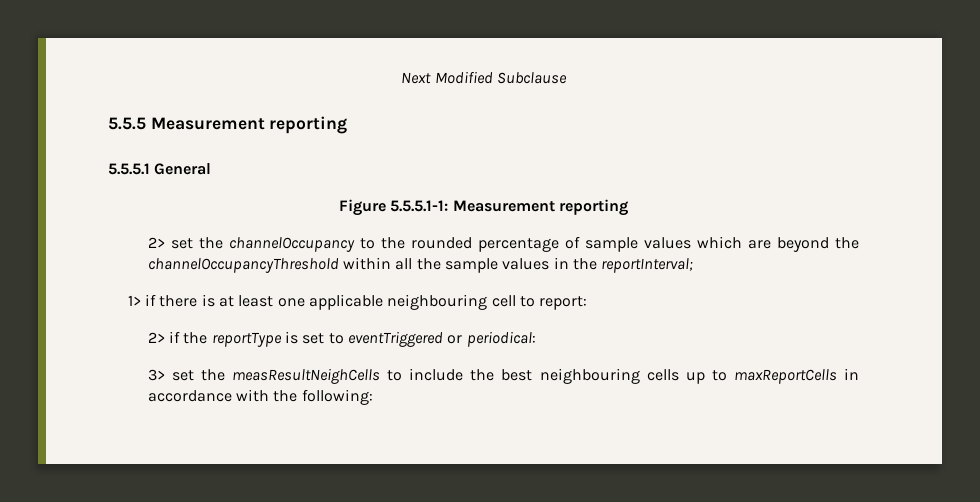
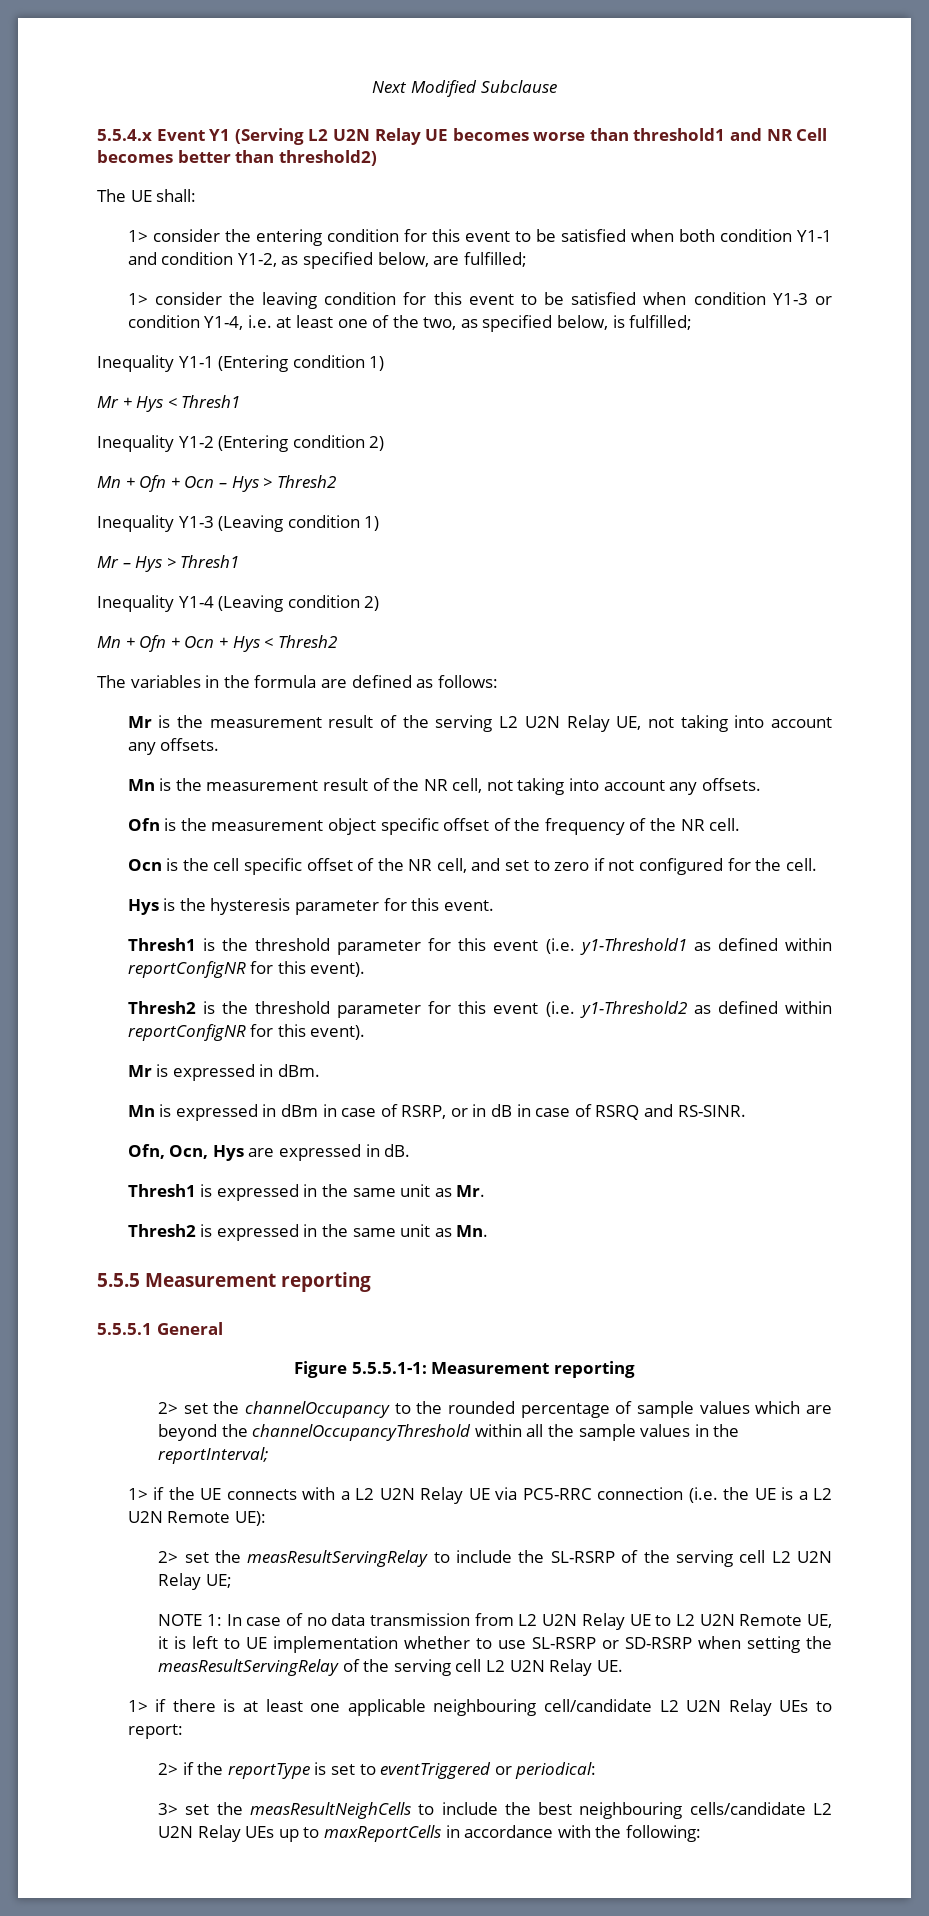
+ 5.5.4.x Event Y1 (Serving L2 U2N Relay UE becomes worse than threshold1 and NR Cell becomes better than threshold2)
+ The UE shall:
+ 1> consider the entering condition for this event to be satisfied when both condition Y1-1 and condition Y1-2, as specified below, are fulfilled;
+ 1> consider the leaving condition for this event to be satisfied when condition Y1-3 or condition Y1-4, i.e. at least one of the two, as specified below, is fulfilled;
+ Inequality Y1-1 (Entering condition 1)
+ Mr + Hys < Thresh1
+ Inequality Y1-2 (Entering condition 2)
+ Mn + Ofn + Ocn – Hys > Thresh2
+ Inequality Y1-3 (Leaving condition 1)
+ Mr – Hys > Thresh1
+ Inequality Y1-4 (Leaving condition 2)
+ Mn + Ofn + Ocn + Hys < Thresh2
+ The variables in the formula are defined as follows:
+ Mr is the measurement result of the serving L2 U2N Relay UE, not taking into account any offsets.
+ Mn is the measurement result of the NR cell, not taking into account any offsets.
+ Ofn is the measurement object specific offset of the frequency of the NR cell.
+ Ocn is the cell specific offset of the NR cell, and set to zero if not configured for the cell.
+ Hys is the hysteresis parameter for this event.
+ Thresh1 is the threshold parameter for this event (i.e. y1-Threshold1 as defined within reportConfigNR for this event).
+ Thresh2 is the threshold parameter for this event (i.e. y1-Threshold2 as defined within reportConfigNR for this event).
+ Mr is expressed in dBm.
+ Mn is expressed in dBm in case of RSRP, or in dB in case of RSRQ and RS-SINR.
+ Ofn, Ocn, Hys are expressed in dB.
+ Thresh1 is expressed in the same unit as Mr.
+ Thresh2 is expressed in the same unit as Mn.
+ 1> if the UE connects with a L2 U2N Relay UE via PC5-RRC connection (i.e. the UE is a L2 U2N Remote UE):
+ 2> set the measResultServingRelay to include the SL-RSRP of the serving cell L2 U2N Relay UE;
+ NOTE 1: In case of no data transmission from L2 U2N Relay UE to L2 U2N Remote UE, it is left to UE implementation whether to use SL-RSRP or SD-RSRP when setting the measResultServingRelay of the serving cell L2 U2N Relay UE.
- 1> if there is at least one applicable neighbouring cell to report:
+ 1> if there is at least one applicable neighbouring cell/candidate L2 U2N Relay UEs to report:
- 3> set the measResultNeighCells to include the best neighbouring cells up to maxReportCells in accordance with the following:
+ 3> set the measResultNeighCells to include the best neighbouring cells/candidate L2 U2N Relay UEs up to maxReportCells in accordance with the following:

